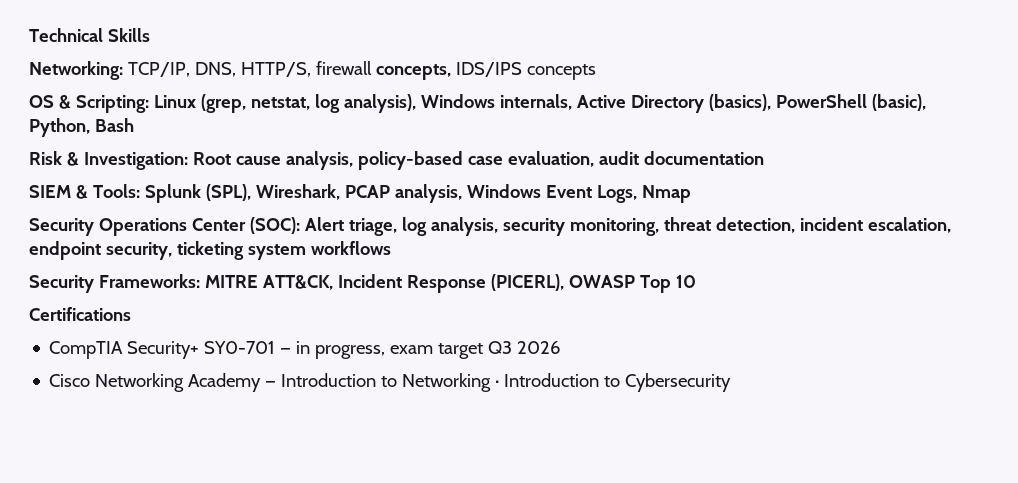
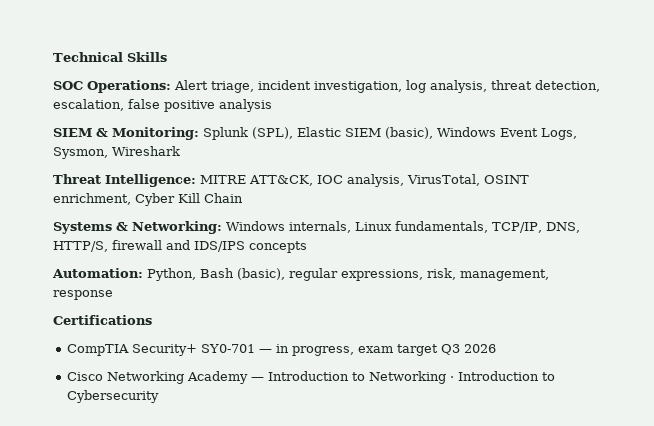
- Networking: TCP/IP, DNS, HTTP/S, firewall concepts, IDS/IPS concepts
+ SOC Operations: Alert triage, incident investigation, log analysis, threat detection, escalation, false positive analysis
+ SIEM & Monitoring: Splunk (SPL), Elastic SIEM (basic), Windows Event Logs, Sysmon, Wireshark
+ Threat Intelligence: MITRE ATT&CK, IOC analysis, VirusTotal, OSINT enrichment, Cyber Kill Chain
+ Systems & Networking: Windows internals, Linux fundamentals, TCP/IP, DNS, HTTP/S, firewall and IDS/IPS concepts
- OS & Scripting: Linux (grep, netstat, log analysis), Windows internals, Active Directory (basics), PowerShell (basic), Python, Bash
- Risk & Investigation: Root cause analysis, policy-based case evaluation, audit documentation
- SIEM & Tools: Splunk (SPL), Wireshark, PCAP analysis, Windows Event Logs, Nmap
- Security Operations Center (SOC): Alert triage, log analysis, security monitoring, threat detection, incident escalation, endpoint security, ticketing system workflows
- Security Frameworks: MITRE ATT&CK, Incident Response (PICERL), OWASP Top 10
+ Automation: Python, Bash (basic), regular expressions, risk, management, response

